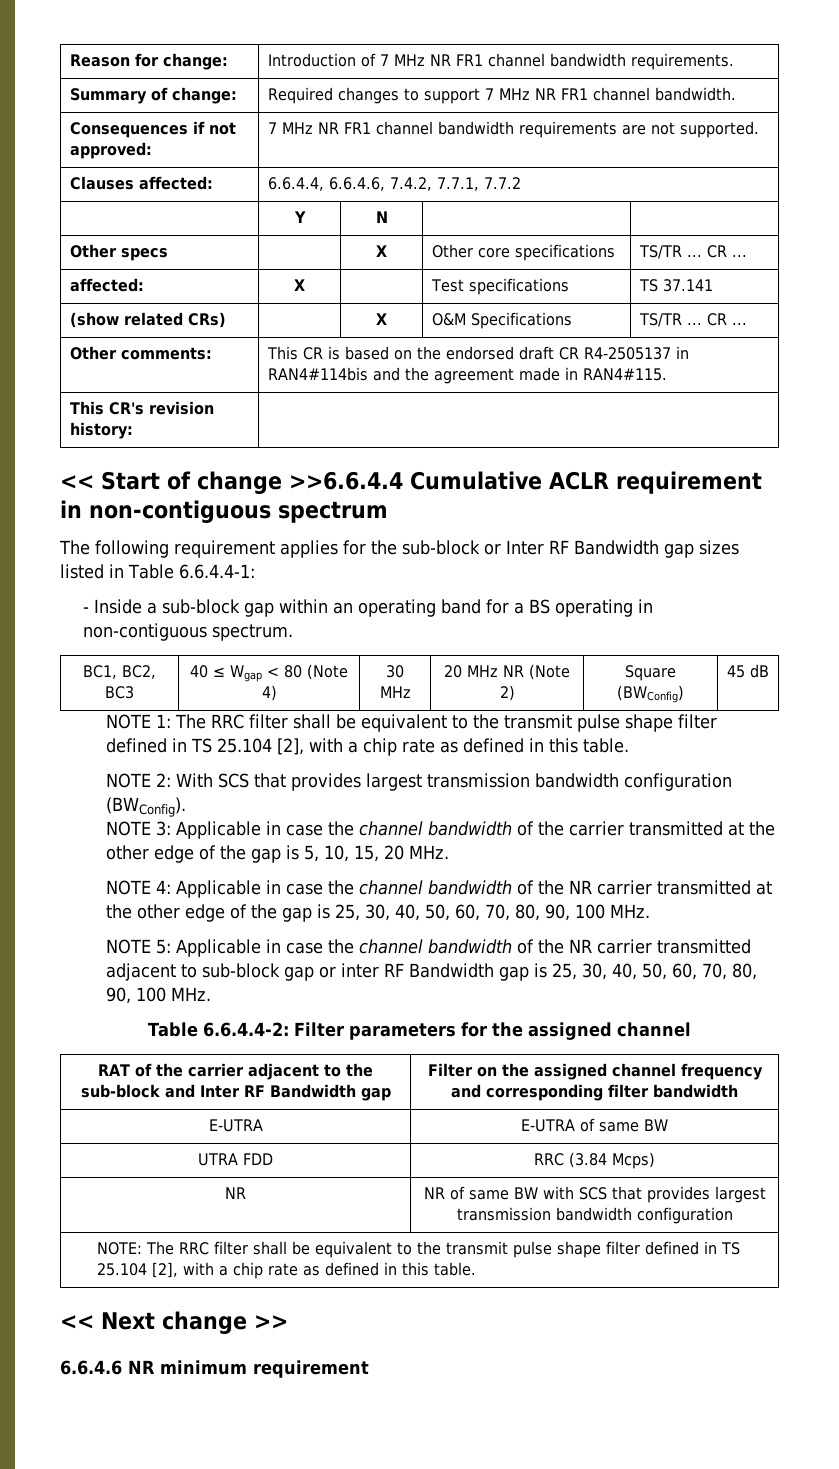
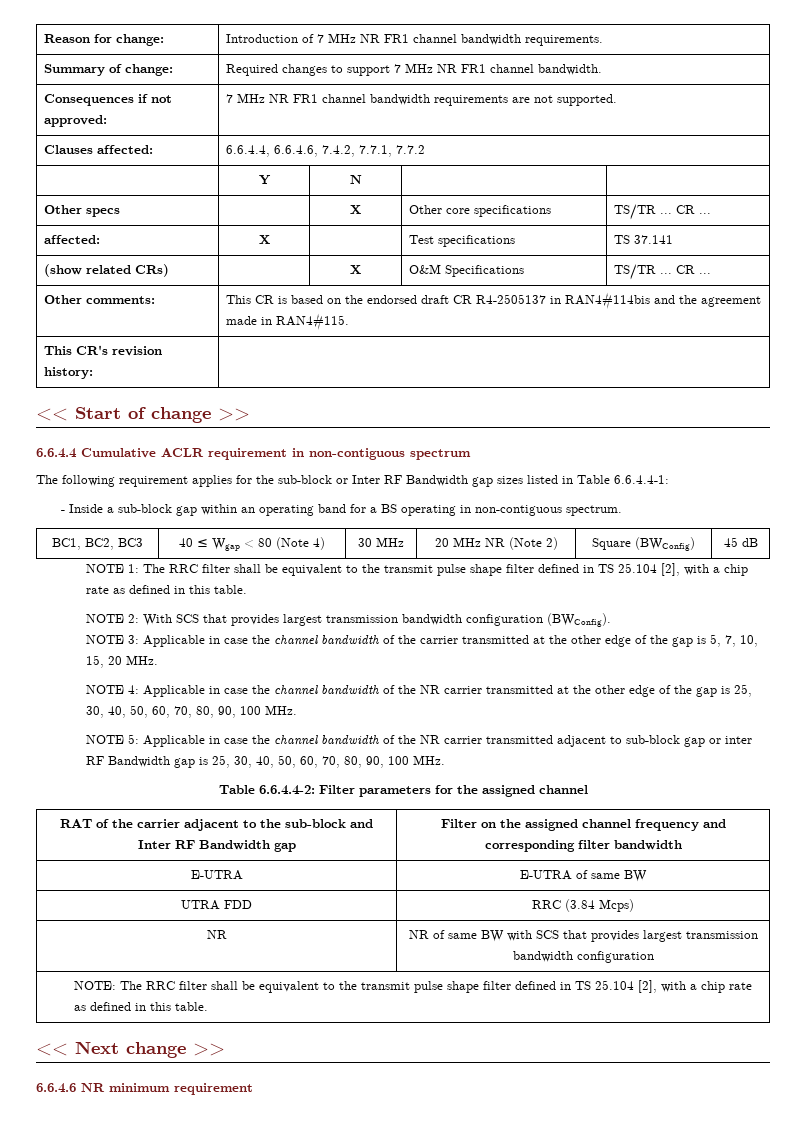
- << Start of change >>6.6.4.4 Cumulative ACLR requirement in non-contiguous spectrum
+ << Start of change >>
+ 6.6.4.4 Cumulative ACLR requirement in non-contiguous spectrum
- NOTE 3: Applicable in case the channel bandwidth of the carrier transmitted at the other edge of the gap is 5, 10, 15, 20 MHz.
+ NOTE 3: Applicable in case the channel bandwidth of the carrier transmitted at the other edge of the gap is 5, 7, 10, 15, 20 MHz.

